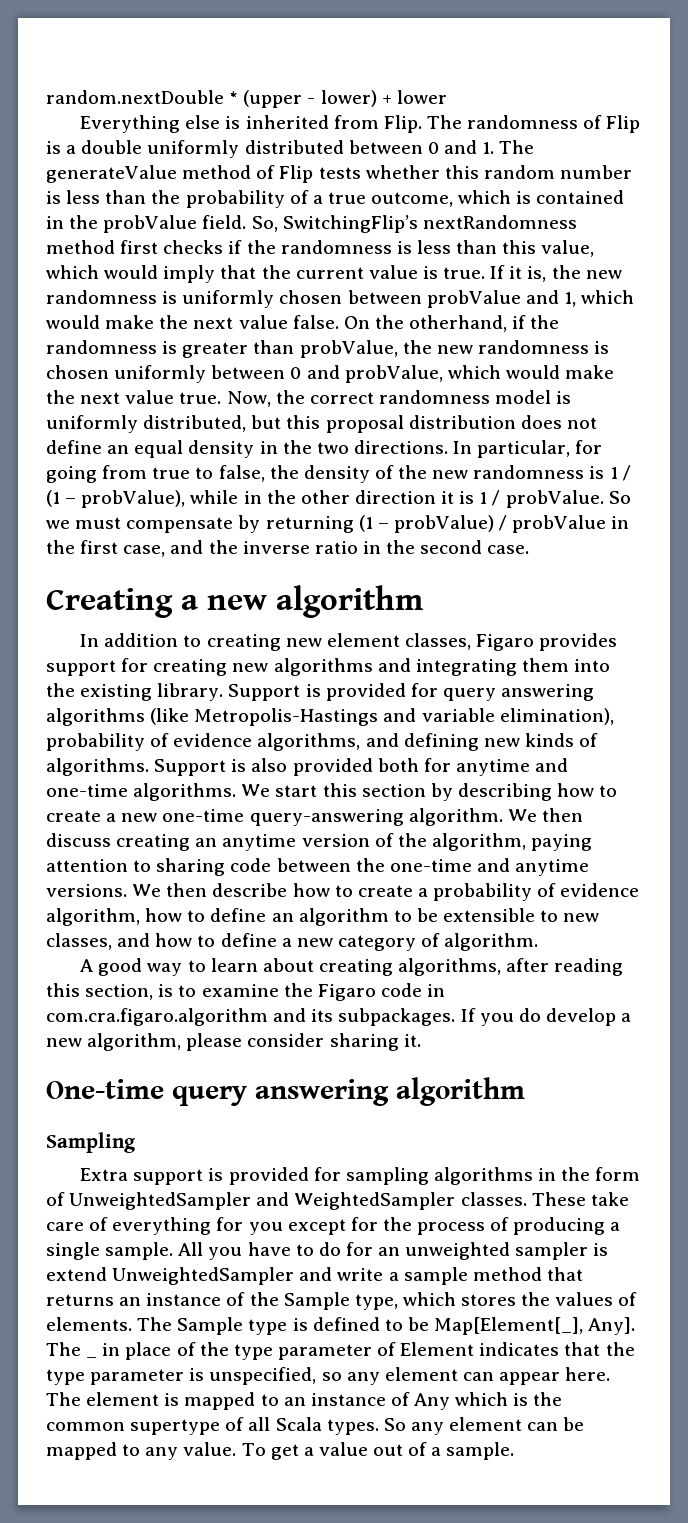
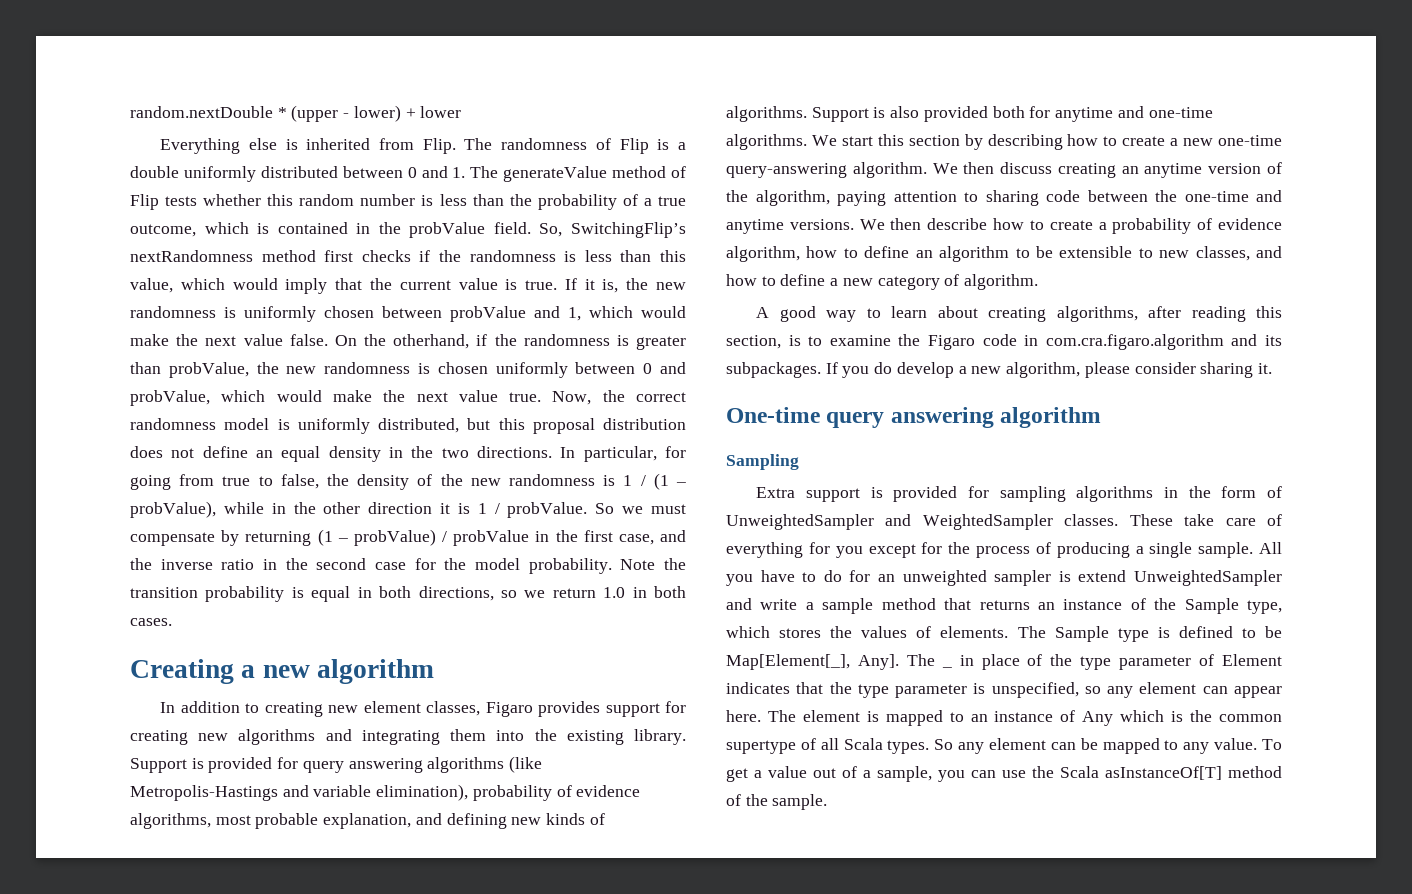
- So we must compensate by returning (1 – probValue) / probValue in the first case, and the inverse ratio in the second case.
+ So we must compensate by returning (1 – probValue) / probValue in the first case, and the inverse ratio in the second case for the model probability. Note the transition probability is equal in both directions, so we return 1.0 in both cases.
- Support is provided for query answering algorithms (like Metropolis-Hastings and variable elimination), probability of evidence algorithms, and defining new kinds of algorithms.
+ Support is provided for query answering algorithms (like Metropolis-Hastings and variable elimination), probability of evidence algorithms, most probable explanation, and defining new kinds of algorithms.
- To get a value out of a sample.
+ To get a value out of a sample, you can use the Scala asInstanceOf[T] method of the sample.

